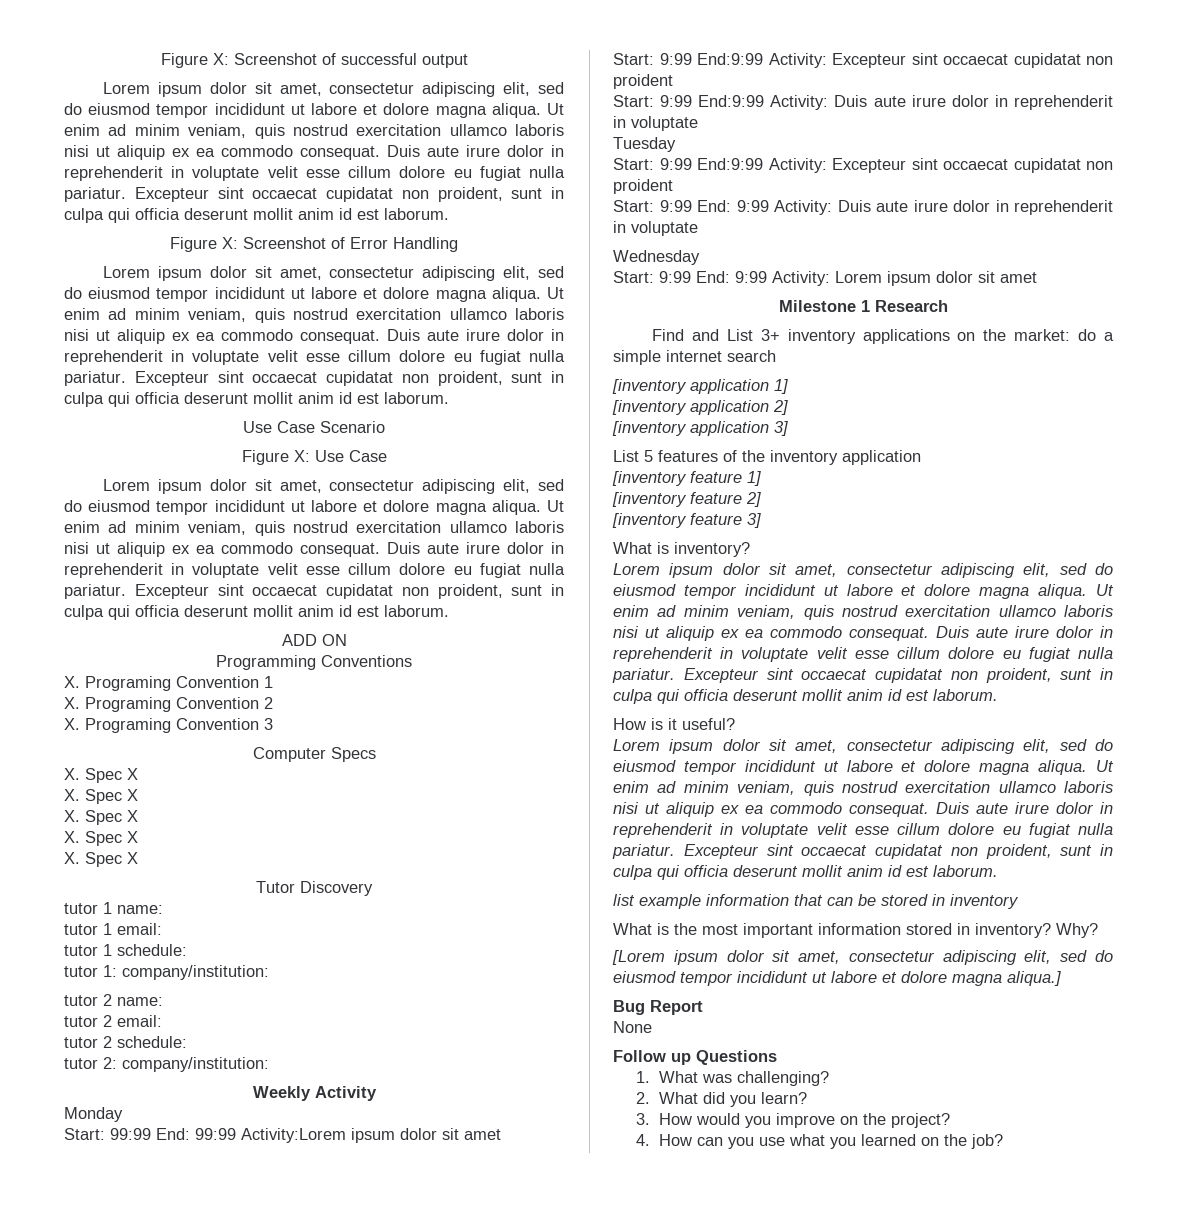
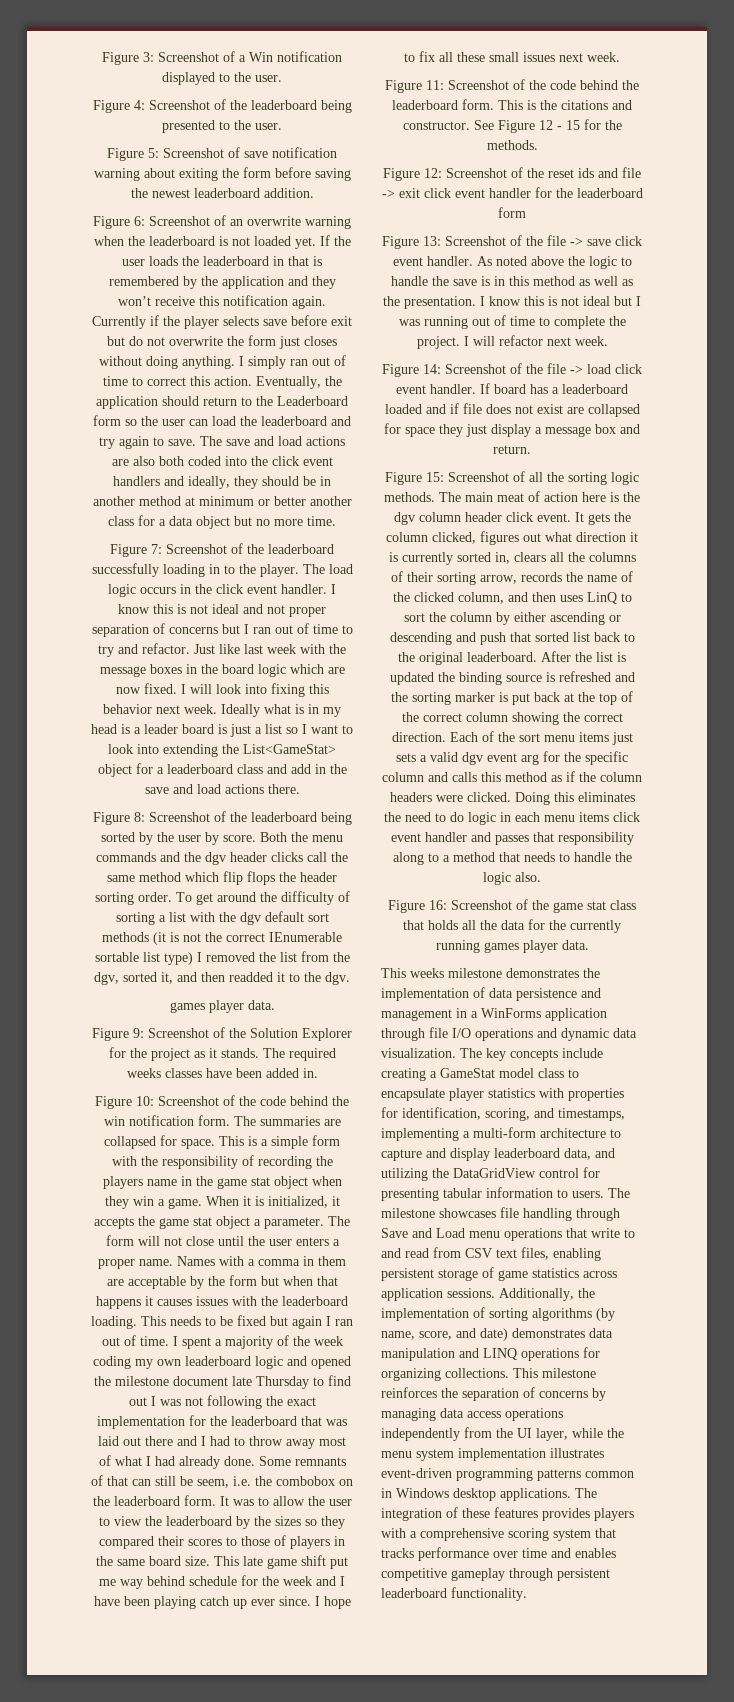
- Figure X: Screenshot of successful output
- Lorem ipsum dolor sit amet, consectetur adipiscing elit, sed do eiusmod tempor incididunt ut labore et dolore magna aliqua. Ut enim ad minim veniam, quis nostrud exercitation ullamco laboris nisi ut aliquip ex ea commodo consequat. Duis aute irure dolor in reprehenderit in voluptate velit esse cillum dolore eu fugiat nulla pariatur. Excepteur sint occaecat cupidatat non proident, sunt in culpa qui officia deserunt mollit anim id est laborum.
- Figure X: Screenshot of Error Handling
- Lorem ipsum dolor sit amet, consectetur adipiscing elit, sed do eiusmod tempor incididunt ut labore et dolore magna aliqua. Ut enim ad minim veniam, quis nostrud exercitation ullamco laboris nisi ut aliquip ex ea commodo consequat. Duis aute irure dolor in reprehenderit in voluptate velit esse cillum dolore eu fugiat nulla pariatur. Excepteur sint occaecat cupidatat non proident, sunt in culpa qui officia deserunt mollit anim id est laborum.
- Use Case Scenario
- Figure X: Use Case
- Lorem ipsum dolor sit amet, consectetur adipiscing elit, sed do eiusmod tempor incididunt ut labore et dolore magna aliqua. Ut enim ad minim veniam, quis nostrud exercitation ullamco laboris nisi ut aliquip ex ea commodo consequat. Duis aute irure dolor in reprehenderit in voluptate velit esse cillum dolore eu fugiat nulla pariatur. Excepteur sint occaecat cupidatat non proident, sunt in culpa qui officia deserunt mollit anim id est laborum.
- ADD ON
- Programming Conventions
- X. Programing Convention 1
- X. Programing Convention 2
- X. Programing Convention 3
- Computer Specs
- X. Spec X
- X. Spec X
- X. Spec X
- X. Spec X
- X. Spec X
- Tutor Discovery
- tutor 1 name:
- tutor 1 email:
- tutor 1 schedule:
- tutor 1: company/institution:
- tutor 2 name:
- tutor 2 email:
- tutor 2 schedule:
- tutor 2: company/institution:
- Weekly Activity
- Monday
- Start: 99:99 End: 99:99 Activity:Lorem ipsum dolor sit amet
- Start: 9:99 End:9:99 Activity: Excepteur sint occaecat cupidatat non proident
- Start: 9:99 End:9:99 Activity: Duis aute irure dolor in reprehenderit in voluptate
- Tuesday
- Start: 9:99 End:9:99 Activity: Excepteur sint occaecat cupidatat non proident
- Start: 9:99 End: 9:99 Activity: Duis aute irure dolor in reprehenderit in voluptate
- Wednesday
- Start: 9:99 End: 9:99 Activity: Lorem ipsum dolor sit amet
- Milestone 1 Research
- Find and List 3+ inventory applications on the market: do a simple internet search
- [inventory application 1]
- [inventory application 2]
- [inventory application 3]
- List 5 features of the inventory application
- [inventory feature 1]
- [inventory feature 2]
- [inventory feature 3]
- What is inventory?
- Lorem ipsum dolor sit amet, consectetur adipiscing elit, sed do eiusmod tempor incididunt ut labore et dolore magna aliqua. Ut enim ad minim veniam, quis nostrud exercitation ullamco laboris nisi ut aliquip ex ea commodo consequat. Duis aute irure dolor in reprehenderit in voluptate velit esse cillum dolore eu fugiat nulla pariatur. Excepteur sint occaecat cupidatat non proident, sunt in culpa qui officia deserunt mollit anim id est laborum.
- How is it useful?
- Lorem ipsum dolor sit amet, consectetur adipiscing elit, sed do eiusmod tempor incididunt ut labore et dolore magna aliqua. Ut enim ad minim veniam, quis nostrud exercitation ullamco laboris nisi ut aliquip ex ea commodo consequat. Duis aute irure dolor in reprehenderit in voluptate velit esse cillum dolore eu fugiat nulla pariatur. Excepteur sint occaecat cupidatat non proident, sunt in culpa qui officia deserunt mollit anim id est laborum.
- list example information that can be stored in inventory
- What is the most important information stored in inventory? Why?
- [Lorem ipsum dolor sit amet, consectetur adipiscing elit, sed do eiusmod tempor incididunt ut labore et dolore magna aliqua.]
- Bug Report
- None
- Follow up Questions
- 1. What was challenging?
- 2. What did you learn?
- 3. How would you improve on the project?
- 4. How can you use what you learned on the job?
+ Figure 3: Screenshot of a Win notification displayed to the user.
+ Figure 4: Screenshot of the leaderboard being presented to the user.
+ Figure 5: Screenshot of save notification warning about exiting the form before saving the newest leaderboard addition.
+ Figure 6: Screenshot of an overwrite warning when the leaderboard is not loaded yet. If the user loads the leaderboard in that is remembered by the application and they won’t receive this notification again. Currently if the player selects save before exit but do not overwrite the form just closes without doing anything. I simply ran out of time to correct this action. Eventually, the application should return to the Leaderboard form so the user can load the leaderboard and try again to save. The save and load actions are also both coded into the click event handlers and ideally, they should be in another method at minimum or better another class for a data object but no more time.
+ Figure 7: Screenshot of the leaderboard successfully loading in to the player. The load logic occurs in the click event handler. I know this is not ideal and not proper separation of concerns but I ran out of time to try and refactor. Just like last week with the message boxes in the board logic which are now fixed. I will look into fixing this behavior next week. Ideally what is in my head is a leader board is just a list so I want to look into extending the List<GameStat> object for a leaderboard class and add in the save and load actions there.
+ Figure 8: Screenshot of the leaderboard being sorted by the user by score. Both the menu commands and the dgv header clicks call the same method which flip flops the header sorting order. To get around the difficulty of sorting a list with the dgv default sort methods (it is not the correct IEnumerable sortable list type) I removed the list from the dgv, sorted it, and then readded it to the dgv.
+ games player data.
+ Figure 9: Screenshot of the Solution Explorer for the project as it stands. The required weeks classes have been added in.
+ Figure 10: Screenshot of the code behind the win notification form. The summaries are collapsed for space. This is a simple form with the responsibility of recording the players name in the game stat object when they win a game. When it is initialized, it accepts the game stat object a parameter. The form will not close until the user enters a proper name. Names with a comma in them are acceptable by the form but when that happens it causes issues with the leaderboard loading. This needs to be fixed but again I ran out of time. I spent a majority of the week coding my own leaderboard logic and opened the milestone document late Thursday to find out I was not following the exact implementation for the leaderboard that was laid out there and I had to throw away most of what I had already done. Some remnants of that can still be seem, i.e. the combobox on the leaderboard form. It was to allow the user to view the leaderboard by the sizes so they compared their scores to those of players in the same board size. This late game shift put me way behind schedule for the week and I have been playing catch up ever since. I hope to fix all these small issues next week.
+ Figure 11: Screenshot of the code behind the leaderboard form. This is the citations and constructor. See Figure 12 - 15 for the methods.
+ Figure 12: Screenshot of the reset ids and file -> exit click event handler for the leaderboard form
+ Figure 13: Screenshot of the file -> save click event handler. As noted above the logic to handle the save is in this method as well as the presentation. I know this is not ideal but I was running out of time to complete the project. I will refactor next week.
+ Figure 14: Screenshot of the file -> load click event handler. If board has a leaderboard loaded and if file does not exist are collapsed for space they just display a message box and return.
+ Figure 15: Screenshot of all the sorting logic methods. The main meat of action here is the dgv column header click event. It gets the column clicked, figures out what direction it is currently sorted in, clears all the columns of their sorting arrow, records the name of the clicked column, and then uses LinQ to sort the column by either ascending or descending and push that sorted list back to the original leaderboard. After the list is updated the binding source is refreshed and the sorting marker is put back at the top of the correct column showing the correct direction. Each of the sort menu items just sets a valid dgv event arg for the specific column and calls this method as if the column headers were clicked. Doing this eliminates the need to do logic in each menu items click event handler and passes that responsibility along to a method that needs to handle the logic also.
+ Figure 16: Screenshot of the game stat class that holds all the data for the currently running games player data.
+ This weeks milestone demonstrates the implementation of data persistence and management in a WinForms application through file I/O operations and dynamic data visualization. The key concepts include creating a GameStat model class to encapsulate player statistics with properties for identification, scoring, and timestamps, implementing a multi-form architecture to capture and display leaderboard data, and utilizing the DataGridView control for presenting tabular information to users. The milestone showcases file handling through Save and Load menu operations that write to and read from CSV text files, enabling persistent storage of game statistics across application sessions. Additionally, the implementation of sorting algorithms (by name, score, and date) demonstrates data manipulation and LINQ operations for organizing collections. This milestone reinforces the separation of concerns by managing data access operations independently from the UI layer, while the menu system implementation illustrates event-driven programming patterns common in Windows desktop applications. The integration of these features provides players with a comprehensive scoring system that tracks performance over time and enables competitive gameplay through persistent leaderboard functionality.

